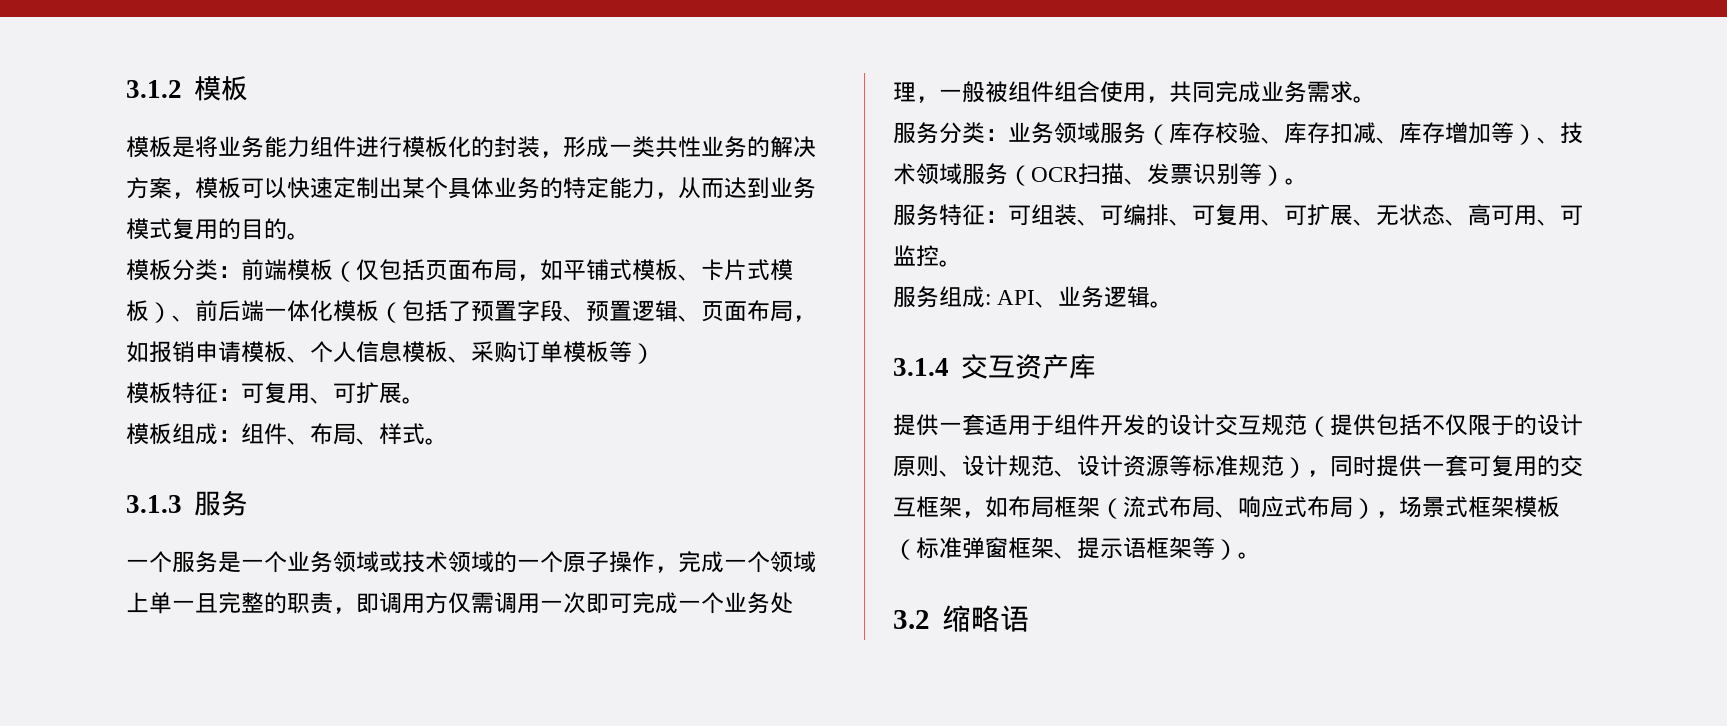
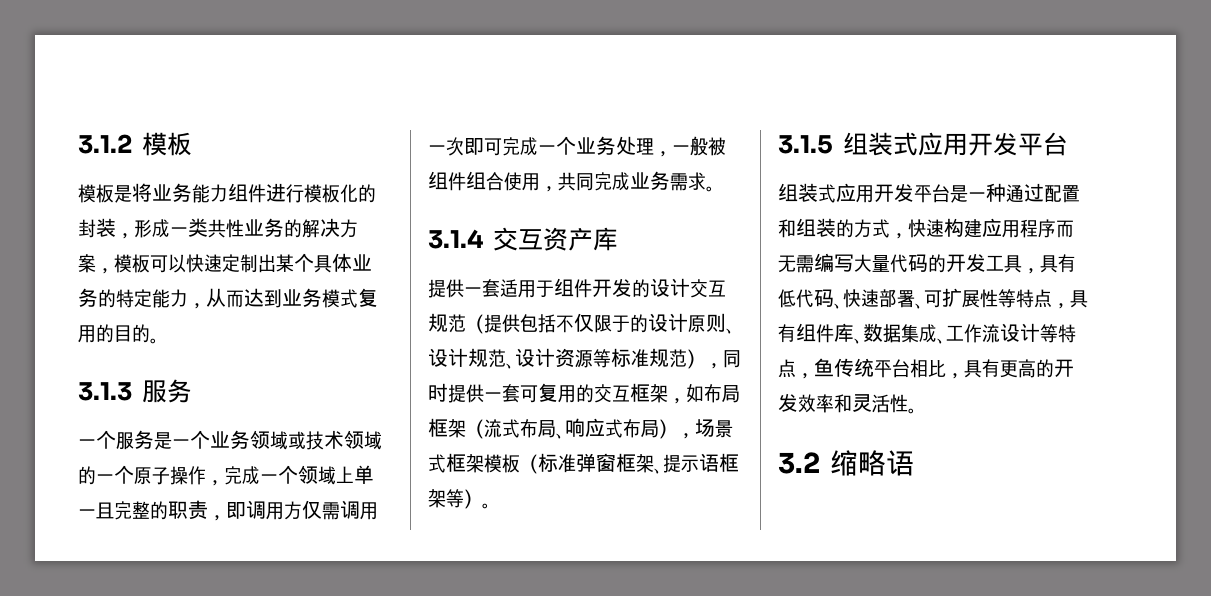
- 模板分类：前端模板（仅包括页面布局，如平铺式模板、卡片式模板）、前后端一体化模板（包括了预置字段、预置逻辑、页面布局，如报销申请模板、个人信息模板、采购订单模板等）
- 模板特征：可复用、可扩展。
- 模板组成：组件、布局、样式。
- 服务分类：业务领域服务（库存校验、库存扣减、库存增加等）、技术领域服务（OCR扫描、发票识别等）。
- 服务特征：可组装、可编排、可复用、可扩展、无状态、高可用、可监控。
- 服务组成: API、业务逻辑。
+ 3.1.5组装式应用开发平台
+ 组装式应用开发平台是一种通过配置和组装的方式，快速构建应用程序而无需编写大量代码的开发工具，具有低代码、快速部署、可扩展性等特点，具有组件库、数据集成、工作流设计等特点，鱼传统平台相比，具有更高的开发效率和灵活性。

